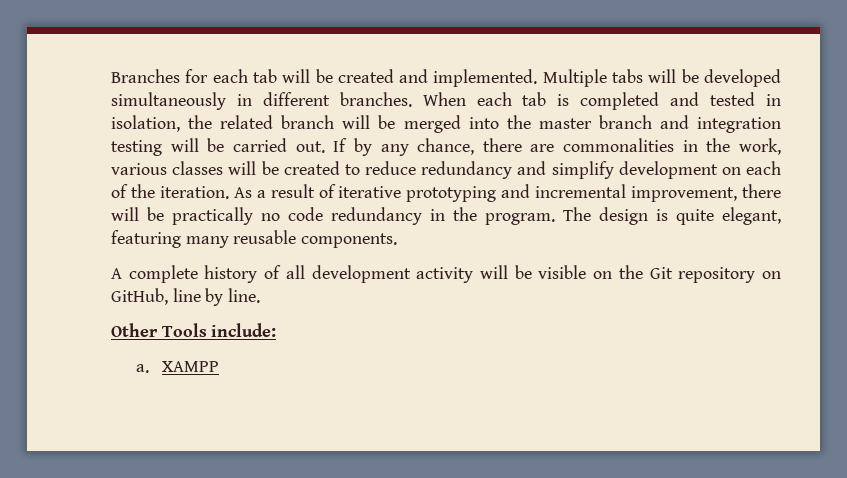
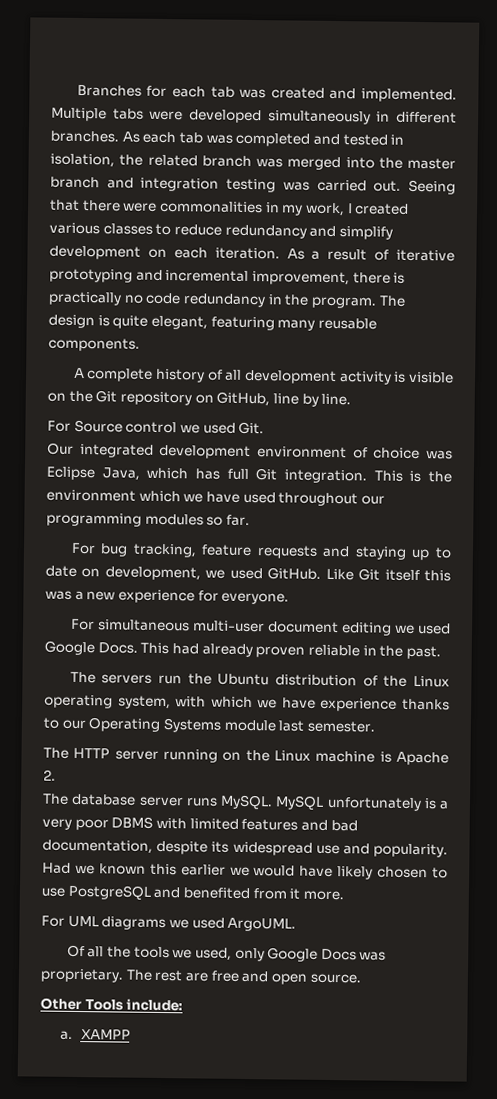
- Branches for each tab will be created and implemented.
+ Branches for each tab was created and implemented.
- Multiple tabs will be developed simultaneously in different branches.
+ Multiple tabs were developed simultaneously in different branches.
- When each tab is completed and tested in isolation, the related branch will be merged into the master branch and integration testing will be carried out. If by any chance, there are commonalities in the work, various classes will be created to reduce redundancy and simplify development on each of the iteration.
+ As each tab was completed and tested in isolation, the related branch was merged into the master branch and integration testing was carried out. Seeing that there were commonalities in my work, I created various classes to reduce redundancy and simplify development on each iteration.
- As a result of iterative prototyping and incremental improvement, there will be practically no code redundancy in the program.
+ As a result of iterative prototyping and incremental improvement, there is practically no code redundancy in the program.
- A complete history of all development activity will be visible on the Git repository on GitHub, line by line.
+ A complete history of all development activity is visible on the Git repository on GitHub, line by line.
+ For Source control we used Git.
+ Our integrated development environment of choice was Eclipse Java, which has full Git integration. This is the environment which we have used throughout our programming modules so far.
+ For bug tracking, feature requests and staying up to date on development, we used GitHub. Like Git itself this was a new experience for everyone.
+ For simultaneous multi-user document editing we used Google Docs. This had already proven reliable in the past.
+ The servers run the Ubuntu distribution of the Linux operating system, with which we have experience thanks to our Operating Systems module last semester.
+ The HTTP server running on the Linux machine is Apache 2.
+ The database server runs MySQL. MySQL unfortunately is a very poor DBMS with limited features and bad documentation, despite its widespread use and popularity. Had we known this earlier we would have likely chosen to use PostgreSQL and benefited from it more.
+ For UML diagrams we used ArgoUML.
+ Of all the tools we used, only Google Docs was proprietary. The rest are free and open source.

